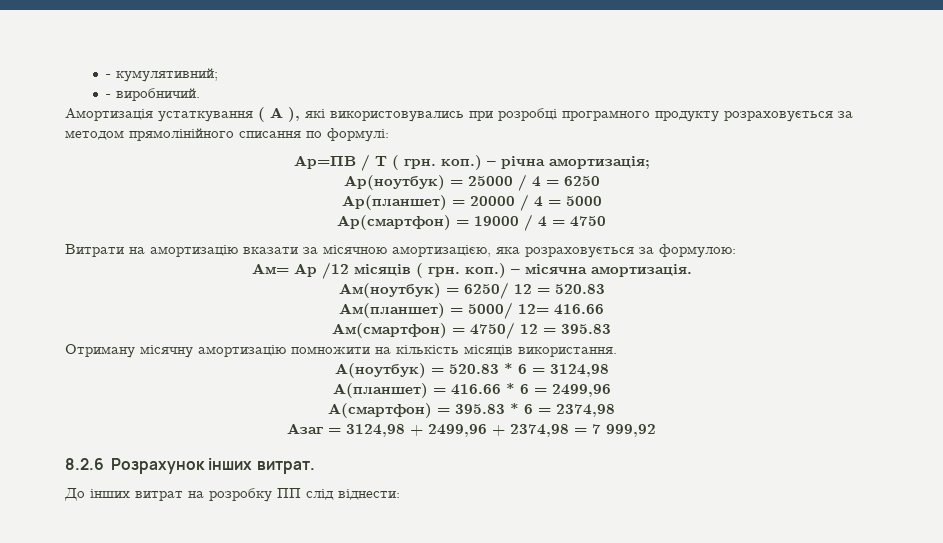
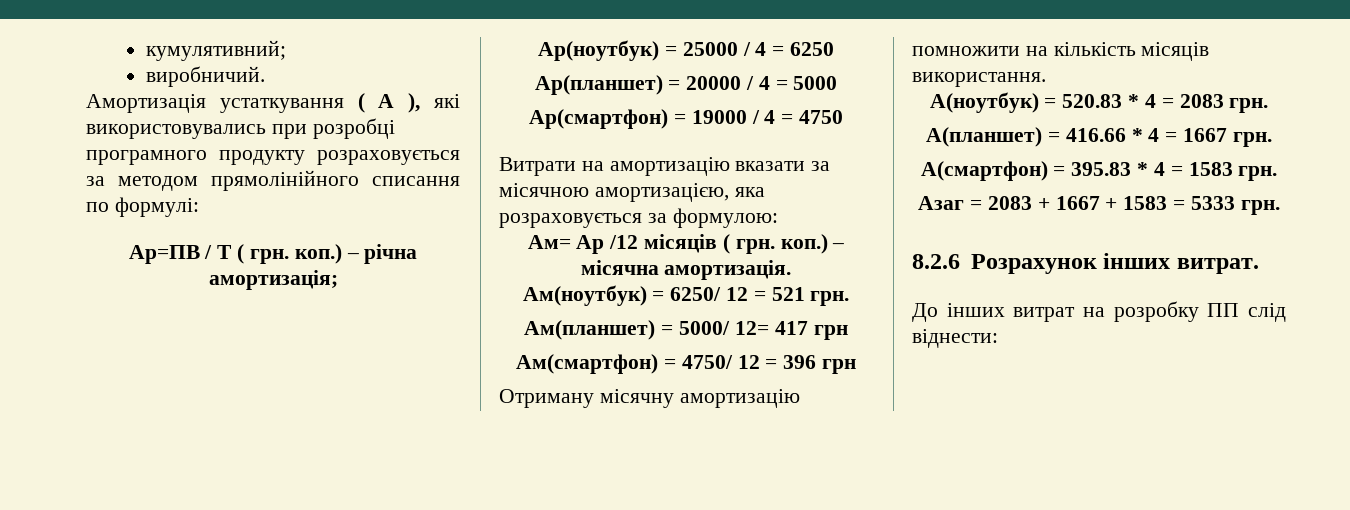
- - кумулятивний;
+ кумулятивний;
- - виробничий.
+ виробничий.
- Aм(ноутбук) = 6250/ 12 = 520.83
+ Aм(ноутбук) = 6250/ 12 = 521 грн.
- Aм(планшет) = 5000/ 12= 416.66
+ Aм(планшет) = 5000/ 12= 417 грн
- Aм(смартфон) = 4750/ 12 = 395.83
+ Aм(смартфон) = 4750/ 12 = 396 грн
- A(ноутбук) = 520.83 * 6 = 3124,98
+ A(ноутбук) = 520.83 * 4 = 2083 грн.
- A(планшет) = 416.66 * 6 = 2499,96
+ A(планшет) = 416.66 * 4 = 1667 грн.
- A(смартфон) = 395.83 * 6 = 2374,98
- Азаг = 3124,98 + 2499,96 + 2374,98 = 7 999,92
+ A(смартфон) = 395.83 * 4 = 1583 грн.
+ Азаг = 2083 + 1667 + 1583 = 5333 грн.

